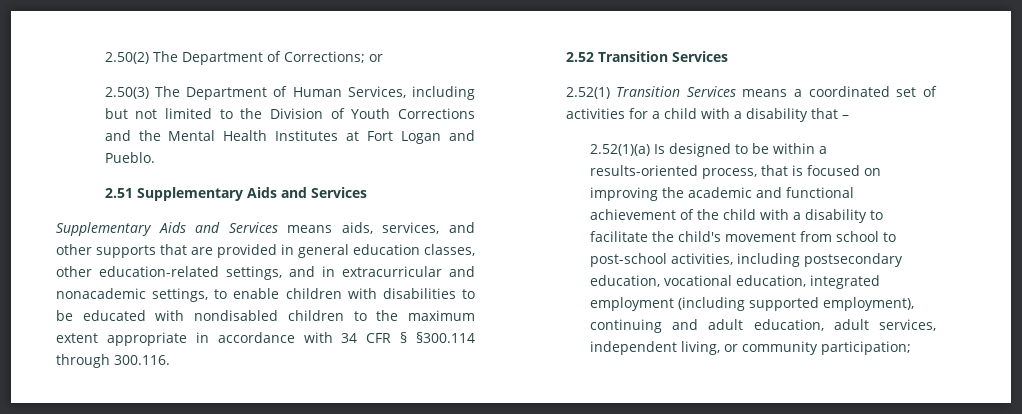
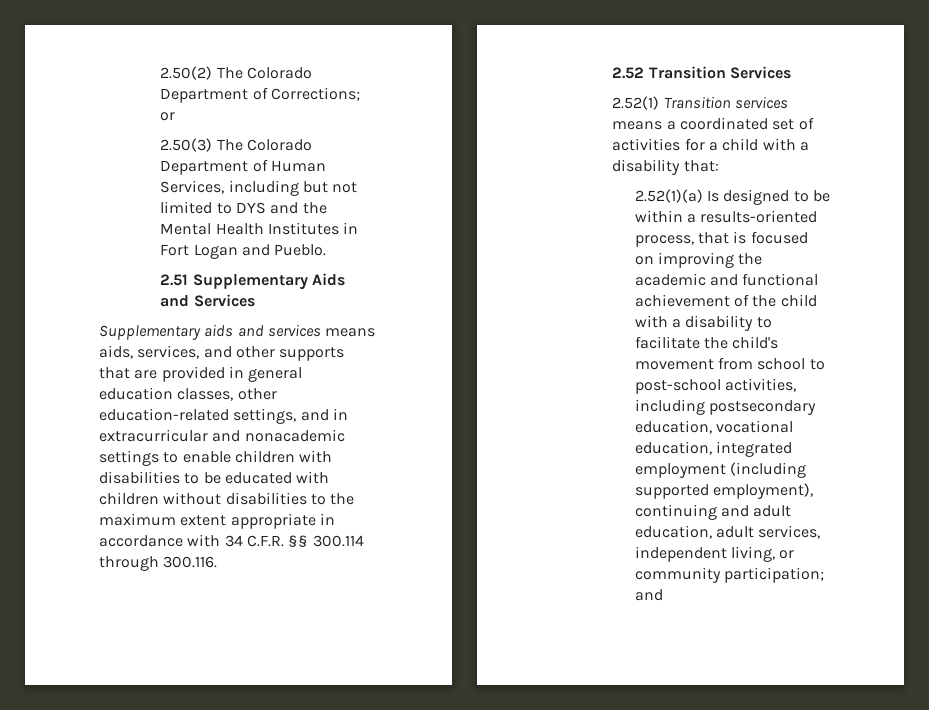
- 2.50(2) The Department of Corrections; or
+ 2.50(2) The Colorado Department of Corrections; or
- 2.50(3) The Department of Human Services, including but not limited to the Division of Youth Corrections and the Mental Health Institutes at Fort Logan and Pueblo.
+ 2.50(3) The Colorado Department of Human Services, including but not limited to DYS and the Mental Health Institutes in Fort Logan and Pueblo.
- Supplementary Aids and Services means aids, services, and other supports that are provided in general education classes, other education-related settings, and in extracurricular and nonacademic settings, to enable children with disabilities to be educated with nondisabled children to the maximum extent appropriate in accordance with 34 CFR § §300.114 through 300.116.
+ Supplementary aids and services means aids, services, and other supports that are provided in general education classes, other education-related settings, and in extracurricular and nonacademic settings to enable children with disabilities to be educated with children without disabilities to the maximum extent appropriate in accordance with 34 C.F.R. §§ 300.114 through 300.116.
- 2.52(1) Transition Services means a coordinated set of activities for a child with a disability that –
+ 2.52(1) Transition services means a coordinated set of activities for a child with a disability that:
- 2.52(1)(a) Is designed to be within a results-oriented process, that is focused on improving the academic and functional achievement of the child with a disability to facilitate the child's movement from school to post-school activities, including postsecondary education, vocational education, integrated employment (including supported employment), continuing and adult education, adult services, independent living, or community participation;
+ 2.52(1)(a) Is designed to be within a results-oriented process, that is focused on improving the academic and functional achievement of the child with a disability to facilitate the child's movement from school to post-school activities, including postsecondary education, vocational education, integrated employment (including supported employment), continuing and adult education, adult services, independent living, or community participation; and

